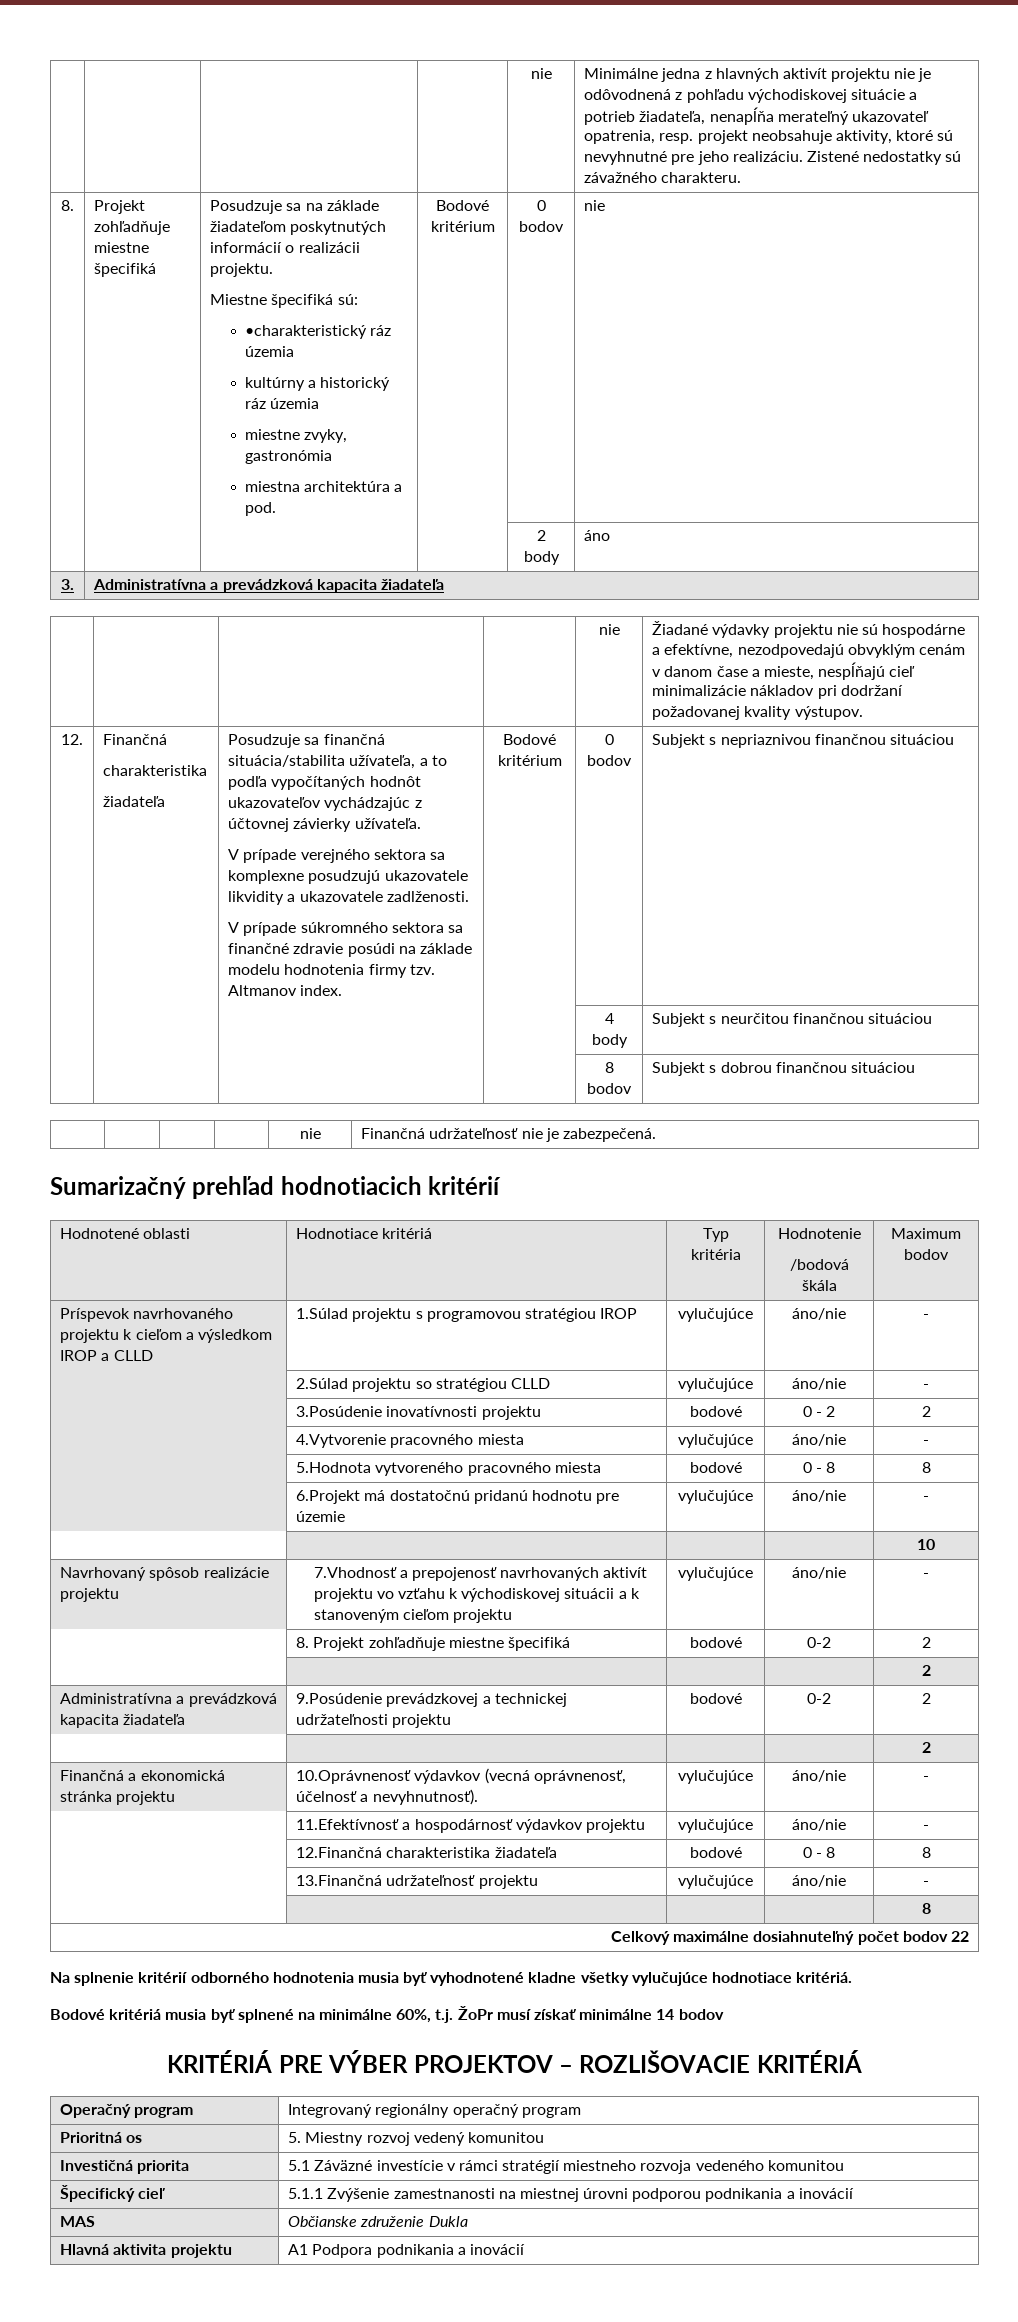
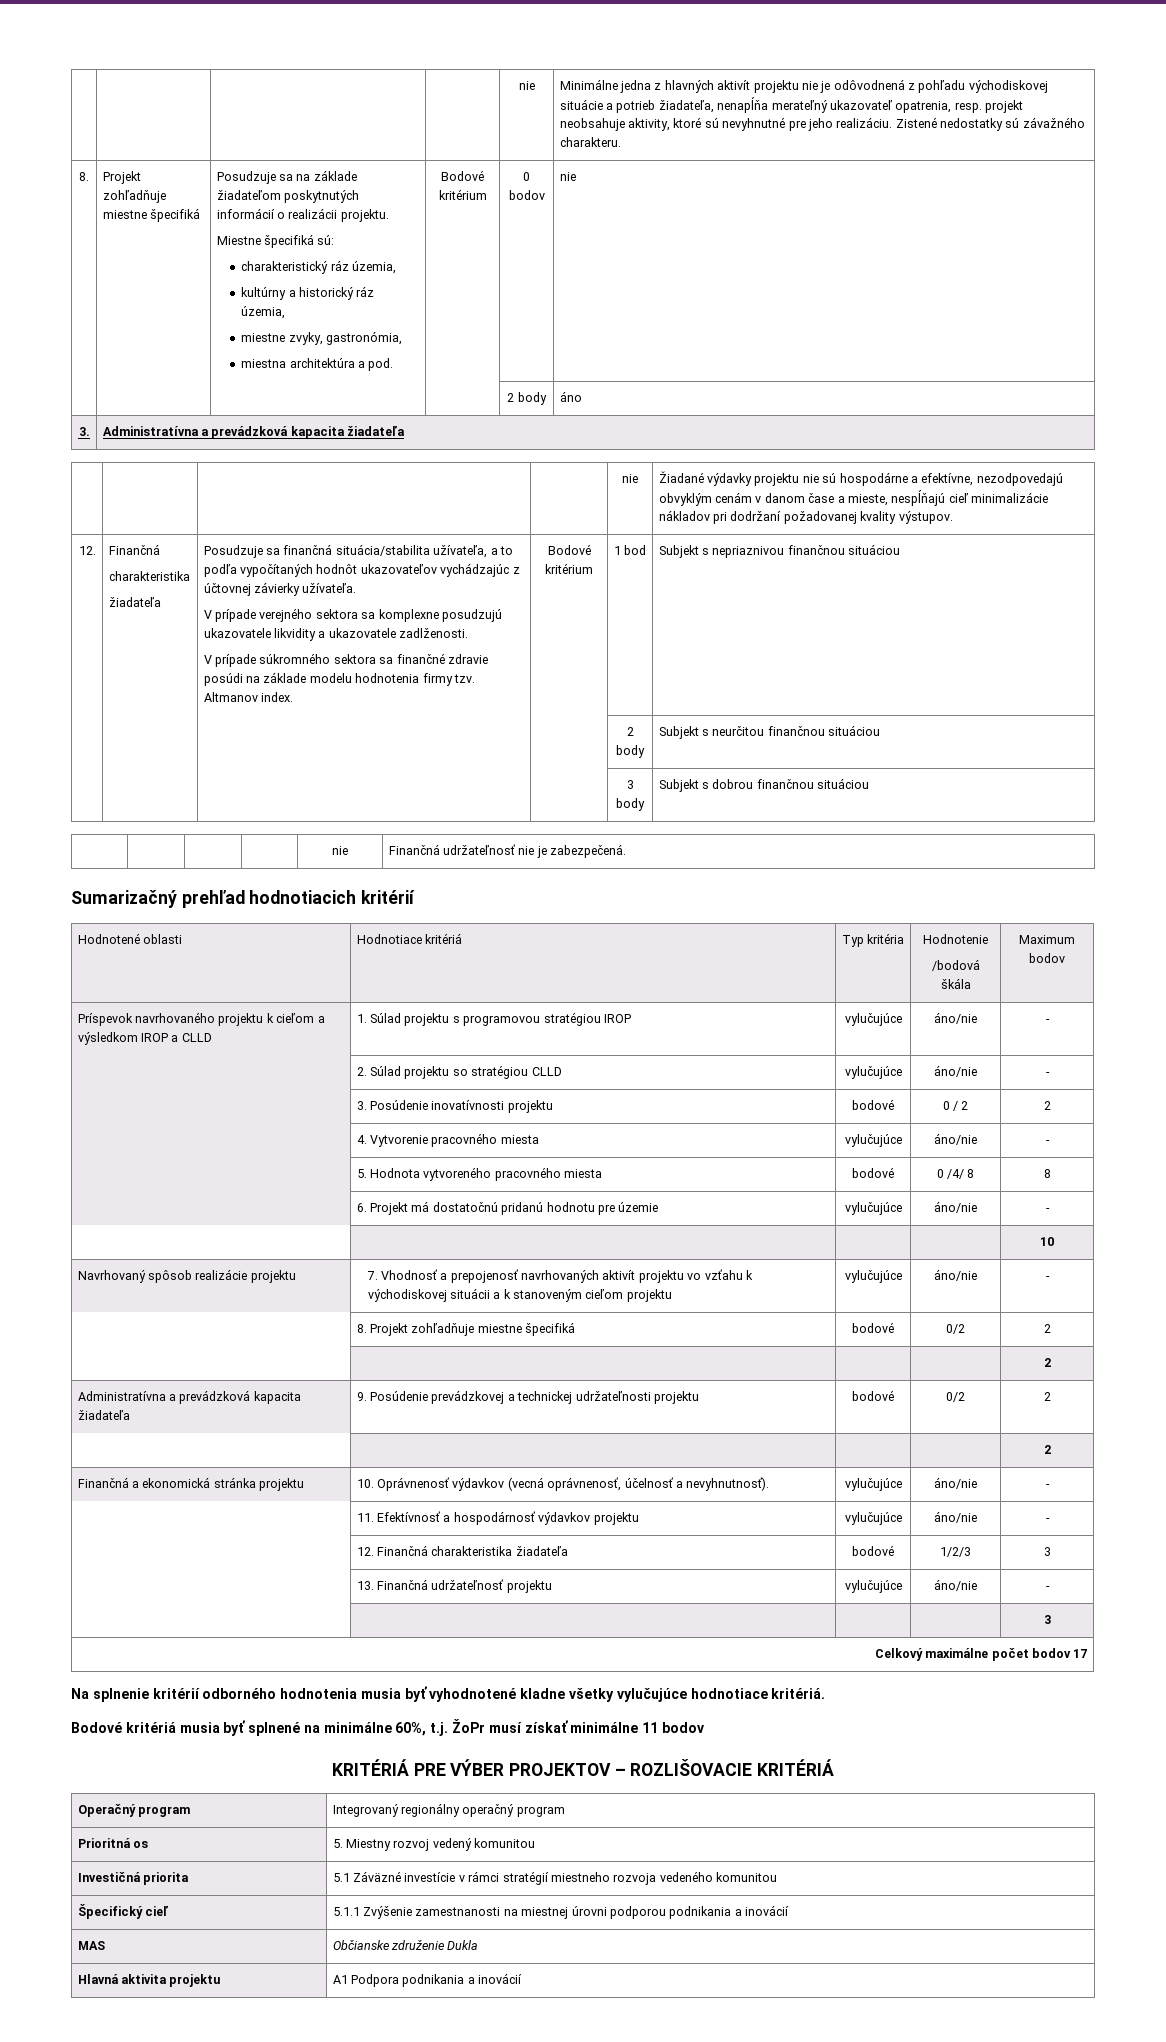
  8. | Projekt zohľadňuje miestne špecifiká | Posudzuje sa na základe žiadateľom poskytnutých informácií o realizácii projektu.
  Miestne špecifiká sú:
- •charakteristický ráz územia
- kultúrny a historický ráz územia
- miestne zvyky, gastronómia
+ charakteristický ráz územia,
+ kultúrny a historický ráz územia,
+ miestne zvyky, gastronómia,
- Altmanov index. | Bodové kritérium | 0 bodov
+ Altmanov index. | Bodové kritérium | 1 bod
- | | | | 4 body | Subjekt s neurčitou finančnou situáciou
+ | | | | 2 body | Subjekt s neurčitou finančnou situáciou
- | | | | 8 bodov | Subjekt s dobrou finančnou situáciou
+ | | | | 3 body | Subjekt s dobrou finančnou situáciou
- Príspevok navrhovaného projektu k cieľom a výsledkom IROP a CLLD | 1.Súlad projektu s programovou stratégiou IROP | vylučujúce | áno/nie | -
+ Príspevok navrhovaného projektu k cieľom a výsledkom IROP a CLLD | 1. Súlad projektu s programovou stratégiou IROP | vylučujúce | áno/nie | -
- | 2.Súlad projektu so stratégiou CLLD | vylučujúce | áno/nie | -
+ | 2. Súlad projektu so stratégiou CLLD | vylučujúce | áno/nie | -
- | 3.Posúdenie inovatívnosti projektu | bodové | 0 - 2 | 2
+ | 3. Posúdenie inovatívnosti projektu | bodové | 0 / 2 | 2
- | 4.Vytvorenie pracovného miesta | vylučujúce | áno/nie | -
+ | 4. Vytvorenie pracovného miesta | vylučujúce | áno/nie | -
- | 5.Hodnota vytvoreného pracovného miesta | bodové | 0 - 8 | 8
- | 6.Projekt má dostatočnú pridanú hodnotu pre územie | vylučujúce | áno/nie | -
+ | 5. Hodnota vytvoreného pracovného miesta | bodové | 0 /4/ 8 | 8
+ | 6. Projekt má dostatočnú pridanú hodnotu pre územie | vylučujúce | áno/nie | -
- Navrhovaný spôsob realizácie projektu | 7.Vhodnosť a prepojenosť navrhovaných aktivít projektu vo vzťahu k východiskovej situácii a k stanoveným cieľom projektu | vylučujúce | áno/nie | -
+ Navrhovaný spôsob realizácie projektu | 7. Vhodnosť a prepojenosť navrhovaných aktivít projektu vo vzťahu k východiskovej situácii a k stanoveným cieľom projektu | vylučujúce | áno/nie | -
- | 8. Projekt zohľadňuje miestne špecifiká | bodové | 0-2 | 2
+ | 8. Projekt zohľadňuje miestne špecifiká | bodové | 0/2 | 2
- Administratívna a prevádzková kapacita žiadateľa | 9.Posúdenie prevádzkovej a technickej udržateľnosti projektu | bodové | 0-2 | 2
+ Administratívna a prevádzková kapacita žiadateľa | 9. Posúdenie prevádzkovej a technickej udržateľnosti projektu | bodové | 0/2 | 2
- Finančná a ekonomická stránka projektu | 10.Oprávnenosť výdavkov (vecná oprávnenosť, účelnosť a nevyhnutnosť). | vylučujúce | áno/nie | -
+ Finančná a ekonomická stránka projektu | 10. Oprávnenosť výdavkov (vecná oprávnenosť, účelnosť a nevyhnutnosť). | vylučujúce | áno/nie | -
- | 11.Efektívnosť a hospodárnosť výdavkov projektu | vylučujúce | áno/nie | -
+ | 11. Efektívnosť a hospodárnosť výdavkov projektu | vylučujúce | áno/nie | -
- | 12.Finančná charakteristika žiadateľa | bodové | 0 - 8 | 8
- | 13.Finančná udržateľnosť projektu | vylučujúce | áno/nie | -
- | | | | 8
+ | 12. Finančná charakteristika žiadateľa | bodové | 1/2/3 | 3
+ | 13. Finančná udržateľnosť projektu | vylučujúce | áno/nie | -
+ | | | | 3
- Celkový maximálne dosiahnuteľný počet bodov 22
+ Celkový maximálne počet bodov 17
- Bodové kritériá musia byť splnené na minimálne 60%, t.j. ŽoPr musí získať minimálne 14 bodov
+ Bodové kritériá musia byť splnené na minimálne 60%, t.j. ŽoPr musí získať minimálne 11 bodov

